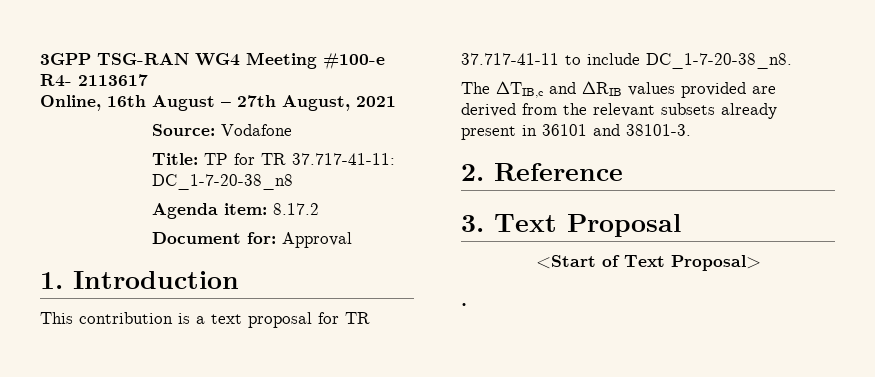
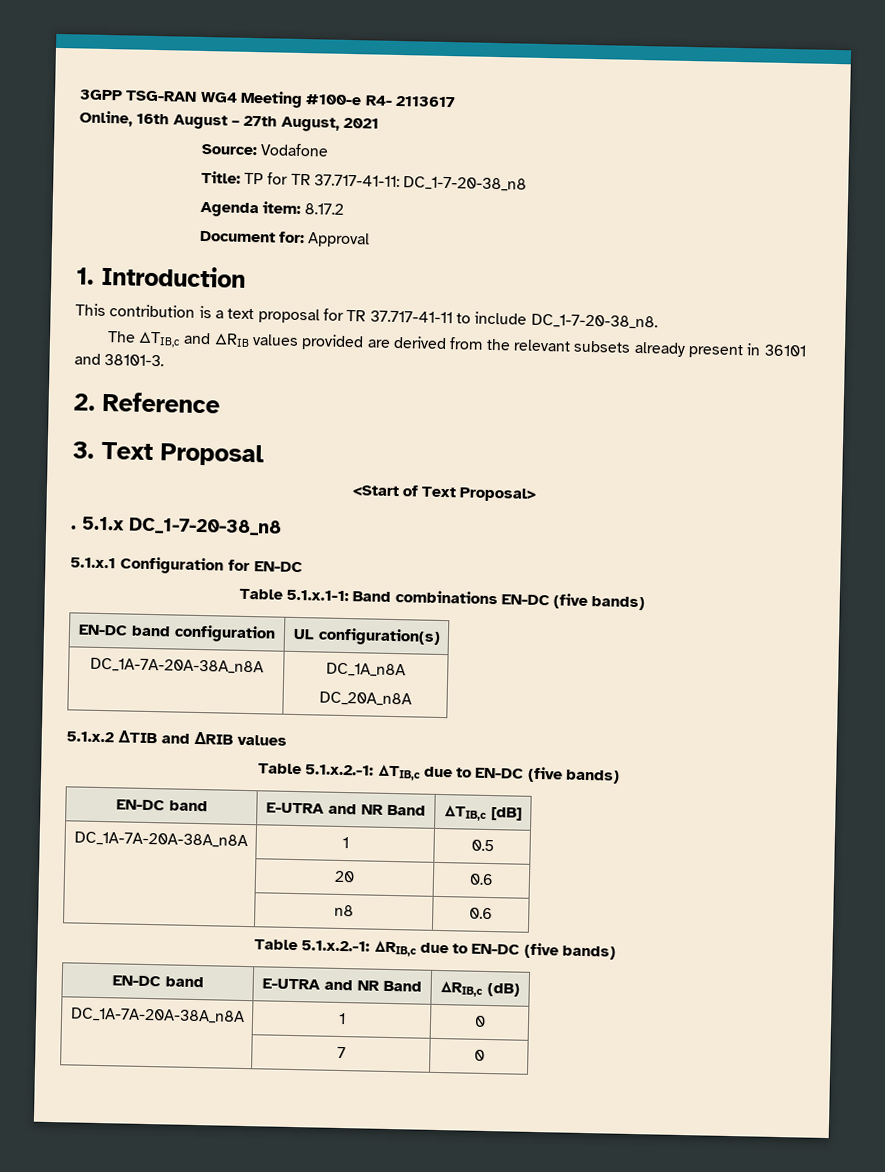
+ 5.1.x DC_1-7-20-38_n8
+ 5.1.x.1 Configuration for EN-DC
+ Table 5.1.x.1-1: Band combinations EN-DC (five bands)
+ EN-DC band configuration | UL configuration(s)
+ DC_1A-7A-20A-38A_n8A | DC_1A_n8A
+ DC_20A_n8A
+ 5.1.x.2 ∆TIB and ∆RIB values
+ Table 5.1.x.2.-1: ΔTIB,c due to EN-DC (five bands)
+ EN-DC band | E-UTRA and NR Band | ΔTIB,c [dB]
+ DC_1A-7A-20A-38A_n8A | 1 | 0.5
+ | 20 | 0.6
+ | n8 | 0.6
+ Table 5.1.x.2.-1: ΔRIB,c due to EN-DC (five bands)
+ EN-DC band | E-UTRA and NR Band | ΔRIB,c (dB)
+ DC_1A-7A-20A-38A_n8A | 1 | 0
+ | 7 | 0

